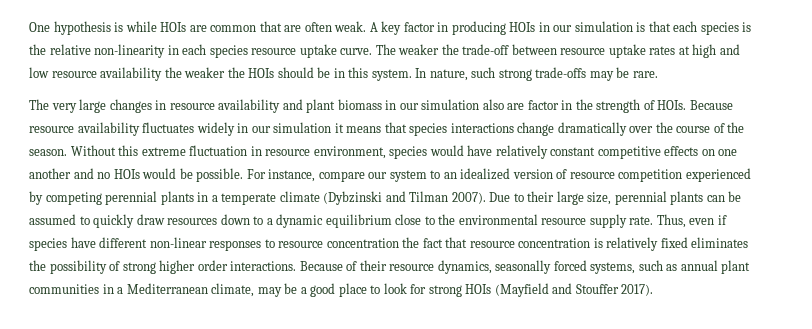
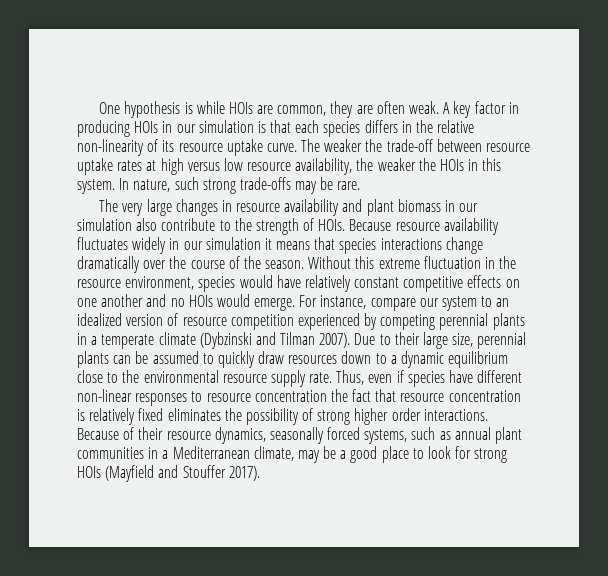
- One hypothesis is while HOIs are common that are often weak.
+ One hypothesis is while HOIs are common, they are often weak.
- A key factor in producing HOIs in our simulation is that each species is the relative non-linearity in each species resource uptake curve.
+ A key factor in producing HOIs in our simulation is that each species differs in the relative non-linearity of its resource uptake curve.
- The weaker the trade-off between resource uptake rates at high and low resource availability the weaker the HOIs should be in this system.
+ The weaker the trade-off between resource uptake rates at high versus low resource availability, the weaker the HOIs in this system.
- The very large changes in resource availability and plant biomass in our simulation also are factor in the strength of HOIs.
+ The very large changes in resource availability and plant biomass in our simulation also contribute to the strength of HOIs.
- Without this extreme fluctuation in resource environment, species would have relatively constant competitive effects on one another and no HOIs would be possible.
+ Without this extreme fluctuation in the resource environment, species would have relatively constant competitive effects on one another and no HOIs would emerge.

